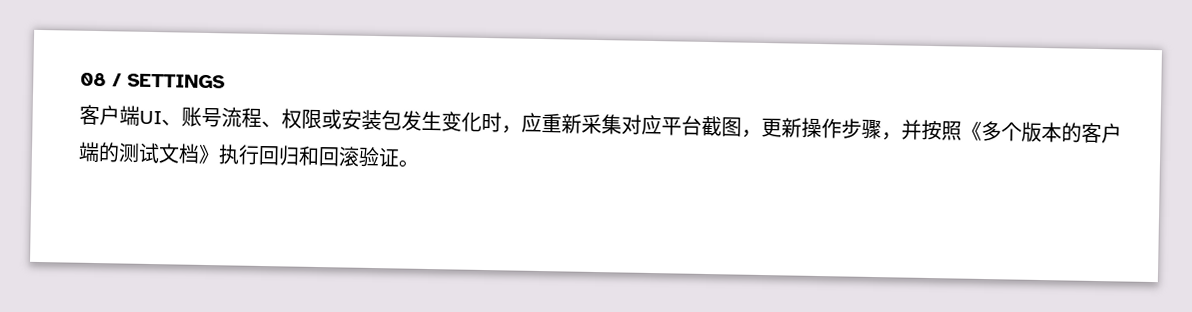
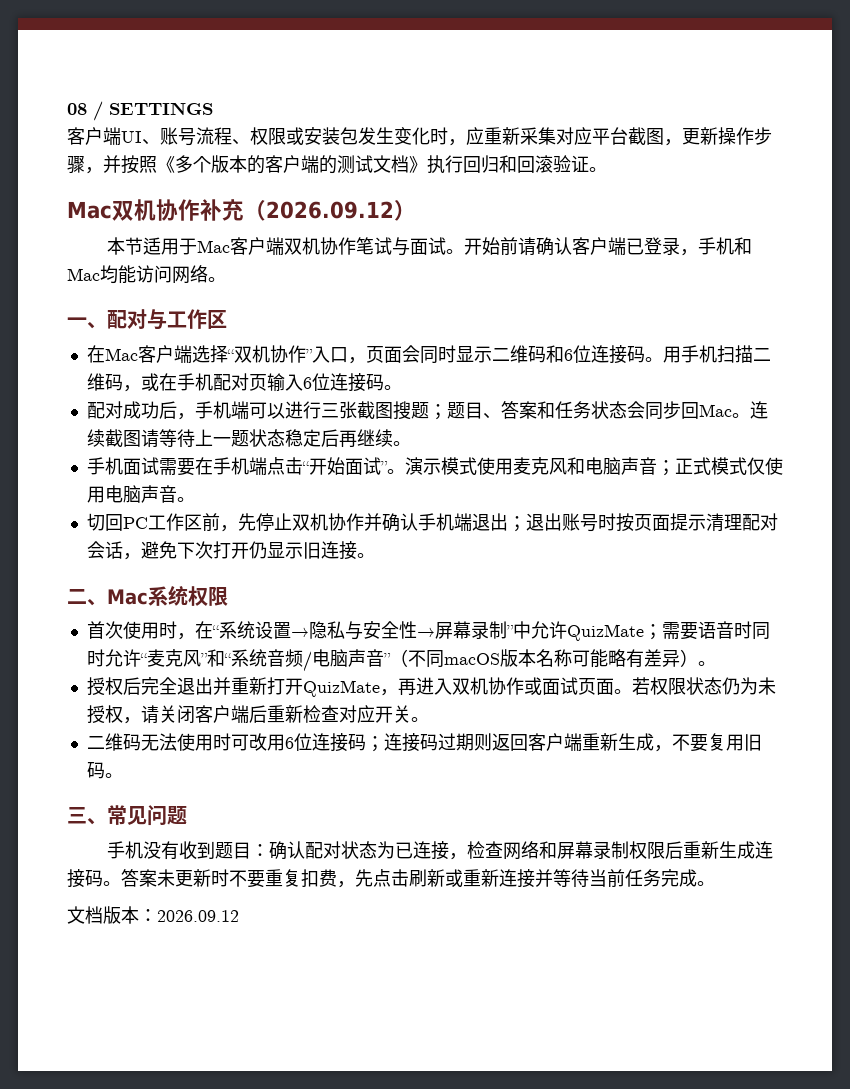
+ Mac双机协作补充（2026.09.12）
+ 本节适用于Mac客户端双机协作笔试与面试。开始前请确认客户端已登录，手机和Mac均能访问网络。
+ 一、配对与工作区
+ 在Mac客户端选择“双机协作”入口，页面会同时显示二维码和6位连接码。用手机扫描二维码，或在手机配对页输入6位连接码。
+ 配对成功后，手机端可以进行三张截图搜题；题目、答案和任务状态会同步回Mac。连续截图请等待上一题状态稳定后再继续。
+ 手机面试需要在手机端点击“开始面试”。演示模式使用麦克风和电脑声音；正式模式仅使用电脑声音。
+ 切回PC工作区前，先停止双机协作并确认手机端退出；退出账号时按页面提示清理配对会话，避免下次打开仍显示旧连接。
+ 二、Mac系统权限
+ 首次使用时，在“系统设置→隐私与安全性→屏幕录制”中允许QuizMate；需要语音时同时允许“麦克风”和“系统音频/电脑声音”（不同macOS版本名称可能略有差异）。
+ 授权后完全退出并重新打开QuizMate，再进入双机协作或面试页面。若权限状态仍为未授权，请关闭客户端后重新检查对应开关。
+ 二维码无法使用时可改用6位连接码；连接码过期则返回客户端重新生成，不要复用旧码。
+ 三、常见问题
+ 手机没有收到题目：确认配对状态为已连接，检查网络和屏幕录制权限后重新生成连接码。答案未更新时不要重复扣费，先点击刷新或重新连接并等待当前任务完成。
+ 文档版本：2026.09.12

